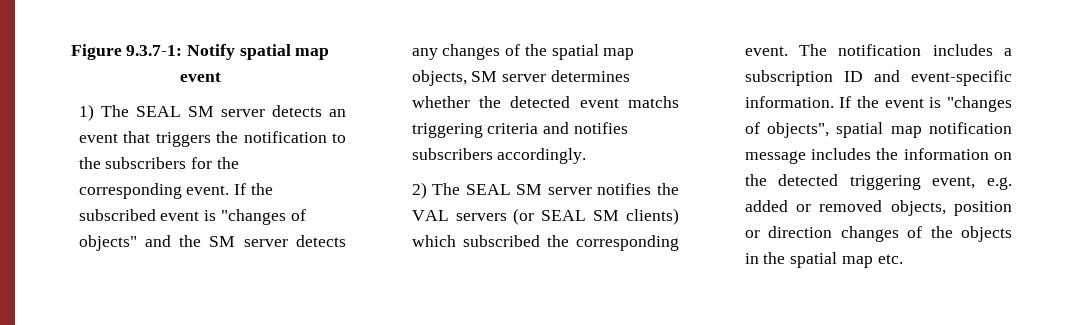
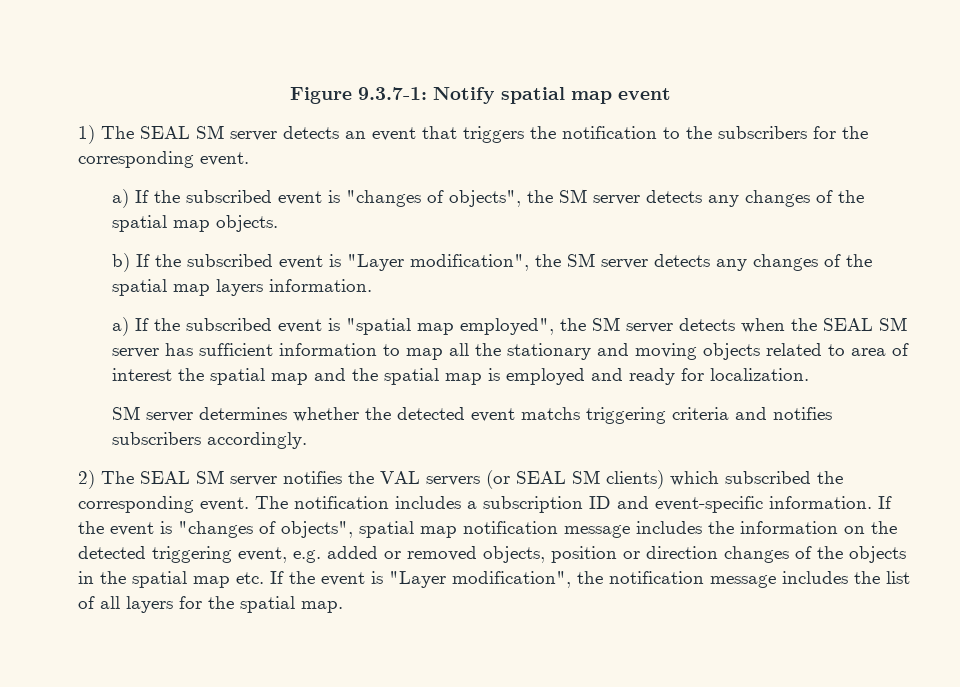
- 1) The SEAL SM server detects an event that triggers the notification to the subscribers for the corresponding event. If the subscribed event is "changes of objects" and the SM server detects any changes of the spatial map objects, SM server determines whether the detected event matchs triggering criteria and notifies subscribers accordingly.
+ 1) The SEAL SM server detects an event that triggers the notification to the subscribers for the corresponding event.
+ a) If the subscribed event is "changes of objects", the SM server detects any changes of the spatial map objects.
+ b) If the subscribed event is "Layer modification", the SM server detects any changes of the spatial map layers information.
+ a) If the subscribed event is "spatial map employed", the SM server detects when the SEAL SM server has sufficient information to map all the stationary and moving objects related to area of interest the spatial map and the spatial map is employed and ready for localization.
+ SM server determines whether the detected event matchs triggering criteria and notifies subscribers accordingly.
- If the event is "changes of objects", spatial map notification message includes the information on the detected triggering event, e.g. added or removed objects, position or direction changes of the objects in the spatial map etc.
+ If the event is "changes of objects", spatial map notification message includes the information on the detected triggering event, e.g. added or removed objects, position or direction changes of the objects in the spatial map etc. If the event is "Layer modification", the notification message includes the list of all layers for the spatial map.

